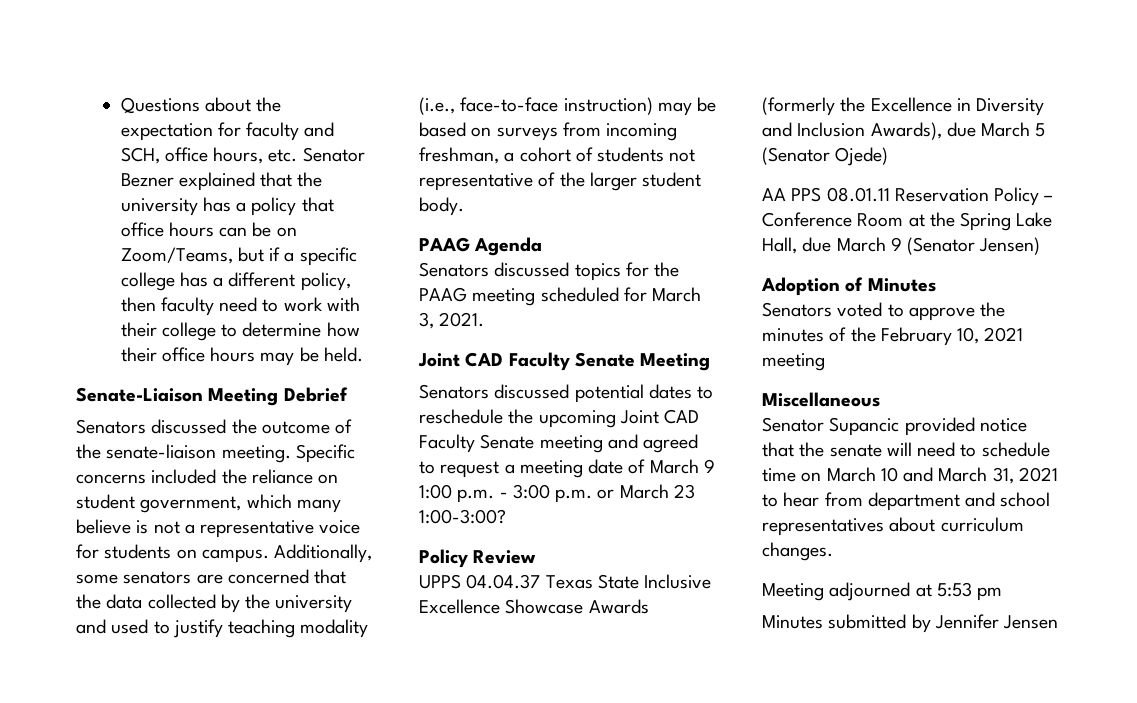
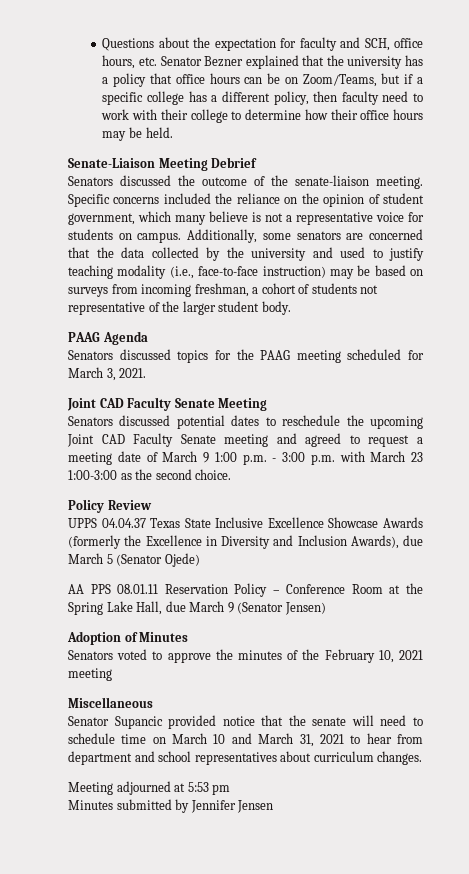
- Specific concerns included the reliance on student government, which many believe is not a representative voice for students on campus.
+ Specific concerns included the reliance on the opinion of student government, which many believe is not a representative voice for students on campus.
- Senators discussed potential dates to reschedule the upcoming Joint CAD Faculty Senate meeting and agreed to request a meeting date of March 9 1:00 p.m. - 3:00 p.m. or March 23 1:00-3:00?
+ Senators discussed potential dates to reschedule the upcoming Joint CAD Faculty Senate meeting and agreed to request a meeting date of March 9 1:00 p.m. - 3:00 p.m. with March 23 1:00-3:00 as the second choice.

